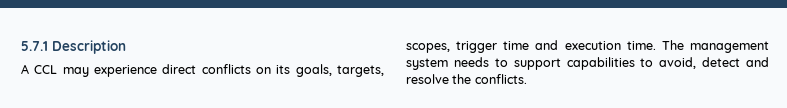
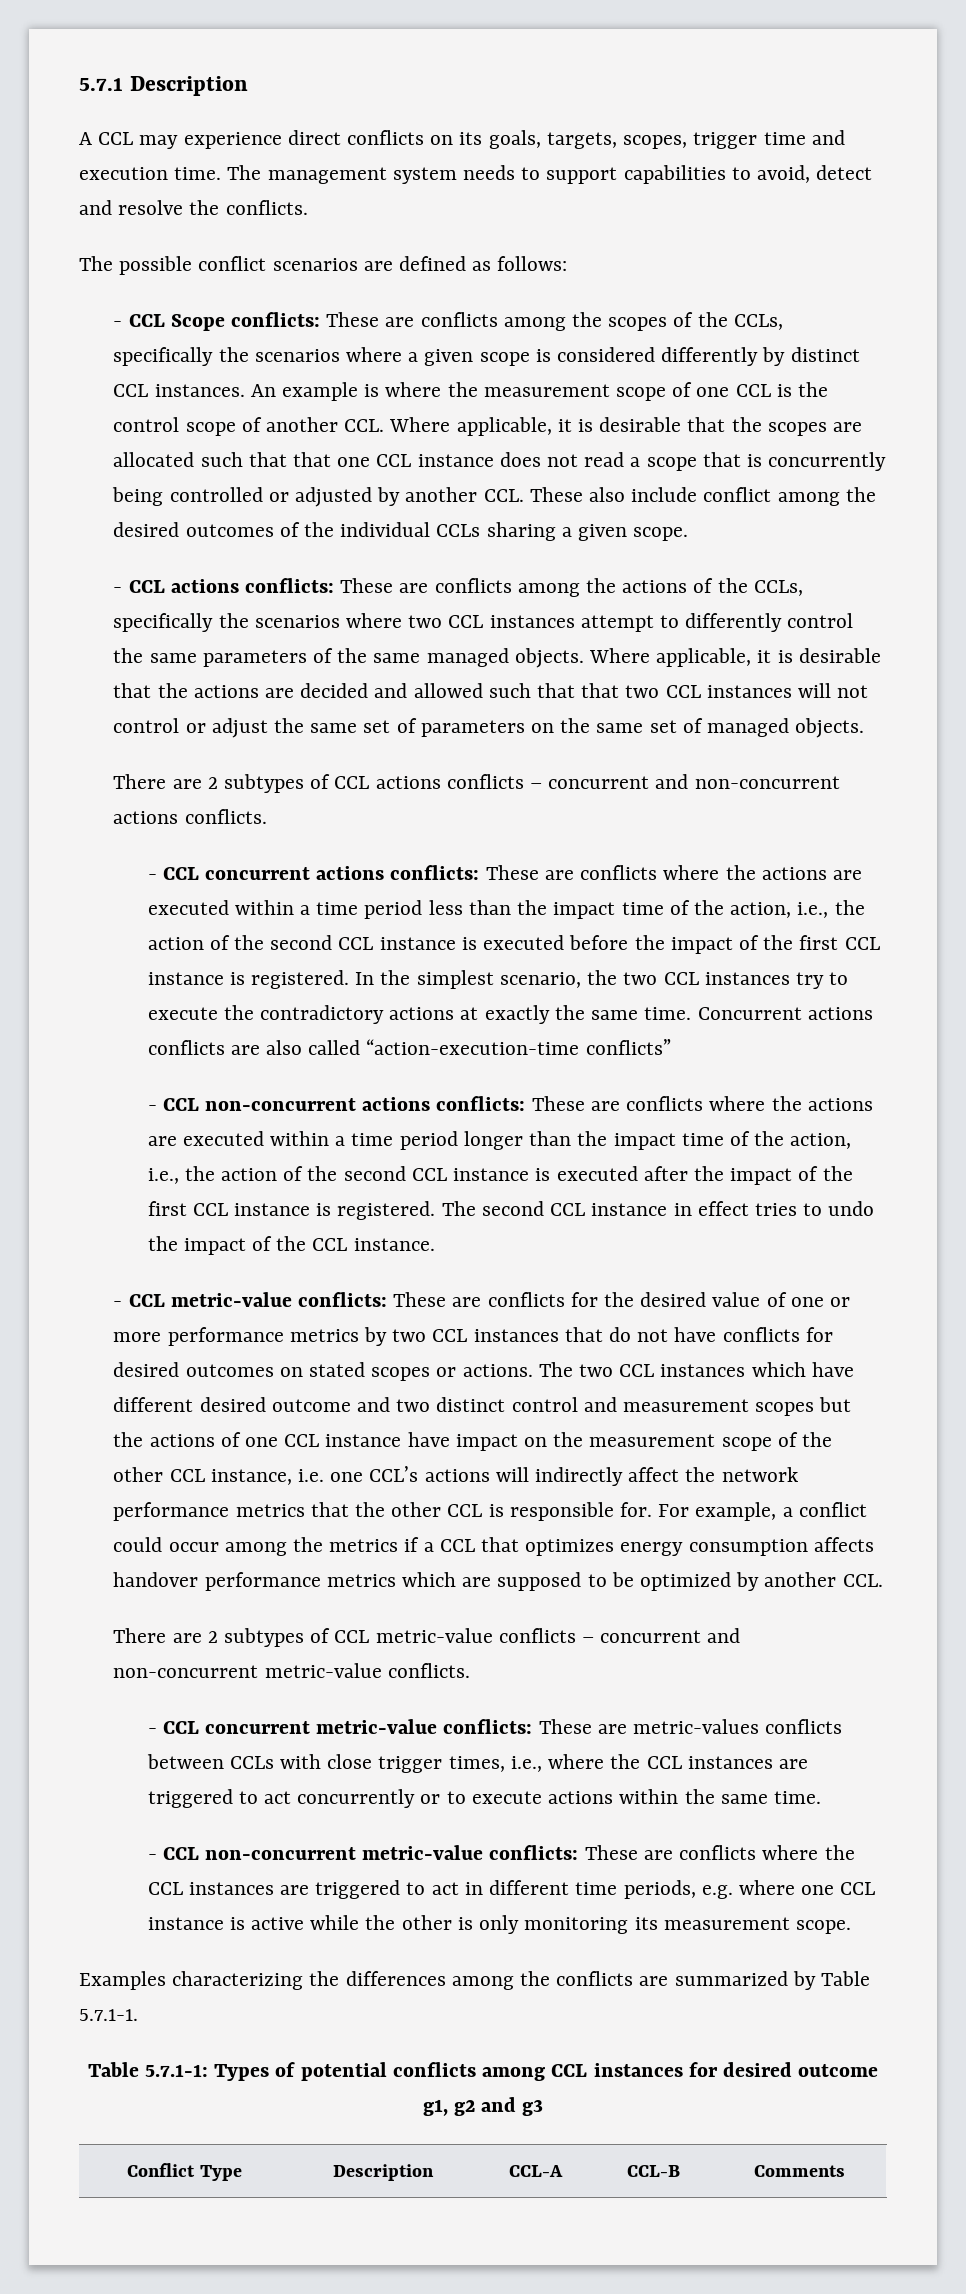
+ The possible conflict scenarios are defined as follows:
+ - CCL Scope conflicts: These are conflicts among the scopes of the CCLs, specifically the scenarios where a given scope is considered differently by distinct CCL instances. An example is where the measurement scope of one CCL is the control scope of another CCL. Where applicable, it is desirable that the scopes are allocated such that that one CCL instance does not read a scope that is concurrently being controlled or adjusted by another CCL. These also include conflict among the desired outcomes of the individual CCLs sharing a given scope.
+ - CCL actions conflicts: These are conflicts among the actions of the CCLs, specifically the scenarios where two CCL instances attempt to differently control the same parameters of the same managed objects. Where applicable, it is desirable that the actions are decided and allowed such that that two CCL instances will not control or adjust the same set of parameters on the same set of managed objects.
+ There are 2 subtypes of CCL actions conflicts – concurrent and non-concurrent actions conflicts.
+ - CCL concurrent actions conflicts: These are conflicts where the actions are executed within a time period less than the impact time of the action, i.e., the action of the second CCL instance is executed before the impact of the first CCL instance is registered. In the simplest scenario, the two CCL instances try to execute the contradictory actions at exactly the same time. Concurrent actions conflicts are also called “action-execution-time conflicts”
+ - CCL non-concurrent actions conflicts: These are conflicts where the actions are executed within a time period longer than the impact time of the action, i.e., the action of the second CCL instance is executed after the impact of the first CCL instance is registered. The second CCL instance in effect tries to undo the impact of the CCL instance.
+ - CCL metric-value conflicts: These are conflicts for the desired value of one or more performance metrics by two CCL instances that do not have conflicts for desired outcomes on stated scopes or actions. The two CCL instances which have different desired outcome and two distinct control and measurement scopes but the actions of one CCL instance have impact on the measurement scope of the other CCL instance, i.e. one CCL’s actions will indirectly affect the network performance metrics that the other CCL is responsible for. For example, a conflict could occur among the metrics if a CCL that optimizes energy consumption affects handover performance metrics which are supposed to be optimized by another CCL.
+ There are 2 subtypes of CCL metric-value conflicts – concurrent and non-concurrent metric-value conflicts.
+ - CCL concurrent metric-value conflicts: These are metric-values conflicts between CCLs with close trigger times, i.e., where the CCL instances are triggered to act concurrently or to execute actions within the same time.
+ - CCL non-concurrent metric-value conflicts: These are conflicts where the CCL instances are triggered to act in different time periods, e.g. where one CCL instance is active while the other is only monitoring its measurement scope.
+ Examples characterizing the differences among the conflicts are summarized by Table 5.7.1-1.
+ Table 5.7.1-1: Types of potential conflicts among CCL instances for desired outcome g1, g2 and g3
+ Conflict Type | Description | CCL-A | CCL-B | Comments

